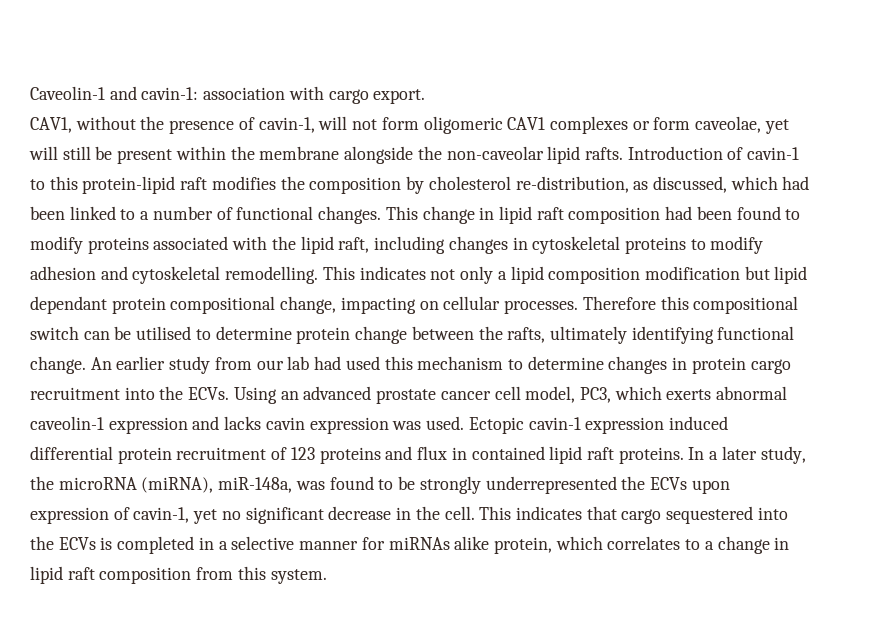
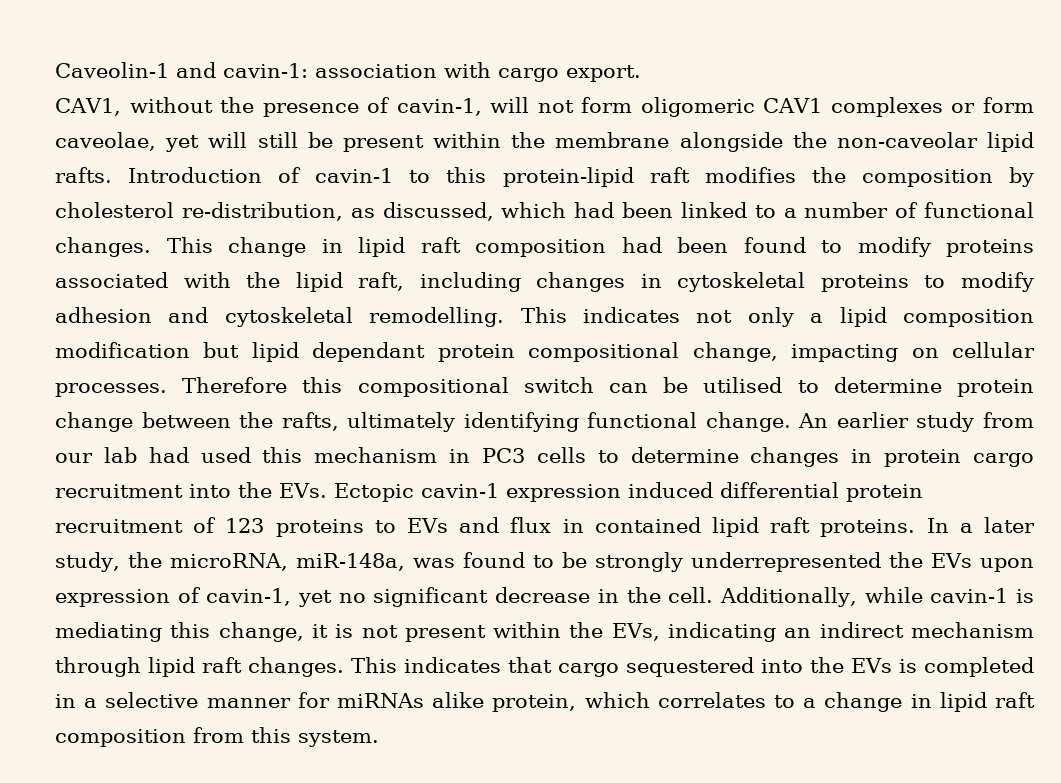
- An earlier study from our lab had used this mechanism to determine changes in protein cargo recruitment into the ECVs. Using an advanced prostate cancer cell model, PC3, which exerts abnormal caveolin-1 expression and lacks cavin expression was used. Ectopic cavin-1 expression induced differential protein recruitment of 123 proteins and flux in contained lipid raft proteins.
+ An earlier study from our lab had used this mechanism in PC3 cells to determine changes in protein cargo recruitment into the EVs. Ectopic cavin-1 expression induced differential protein recruitment of 123 proteins to EVs and flux in contained lipid raft proteins.
- In a later study, the microRNA (miRNA), miR-148a, was found to be strongly underrepresented the ECVs upon expression of cavin-1, yet no significant decrease in the cell.
+ In a later study, the microRNA, miR-148a, was found to be strongly underrepresented the EVs upon expression of cavin-1, yet no significant decrease in the cell.
+ Additionally, while cavin-1 is mediating this change, it is not present within the EVs, indicating an indirect mechanism through lipid raft changes.
- This indicates that cargo sequestered into the ECVs is completed in a selective manner for miRNAs alike protein, which correlates to a change in lipid raft composition from this system.
+ This indicates that cargo sequestered into the EVs is completed in a selective manner for miRNAs alike protein, which correlates to a change in lipid raft composition from this system.

